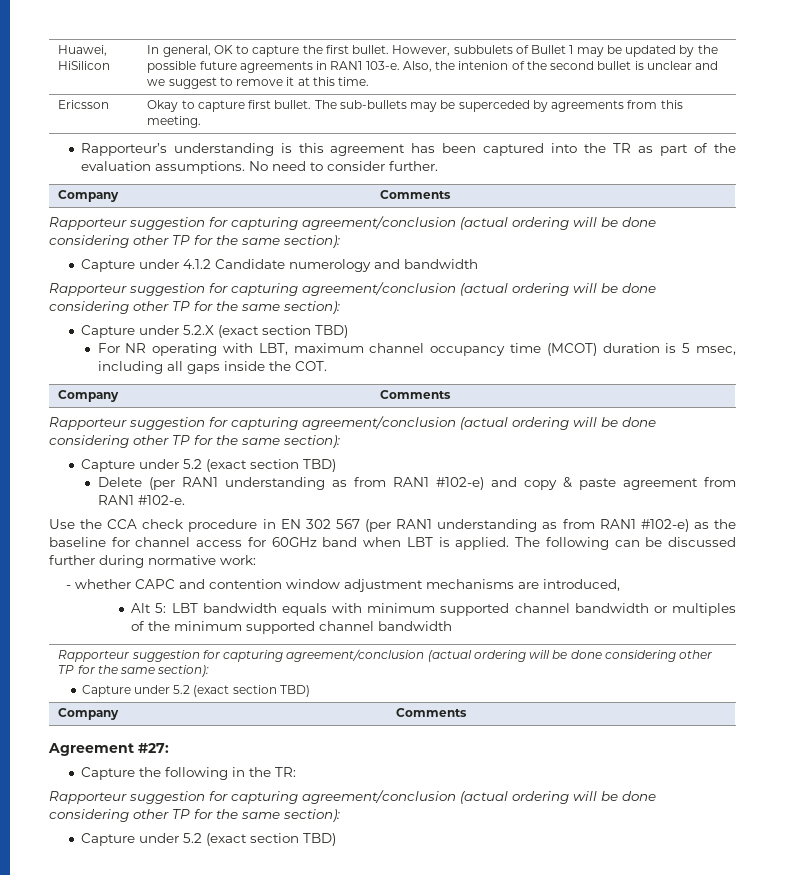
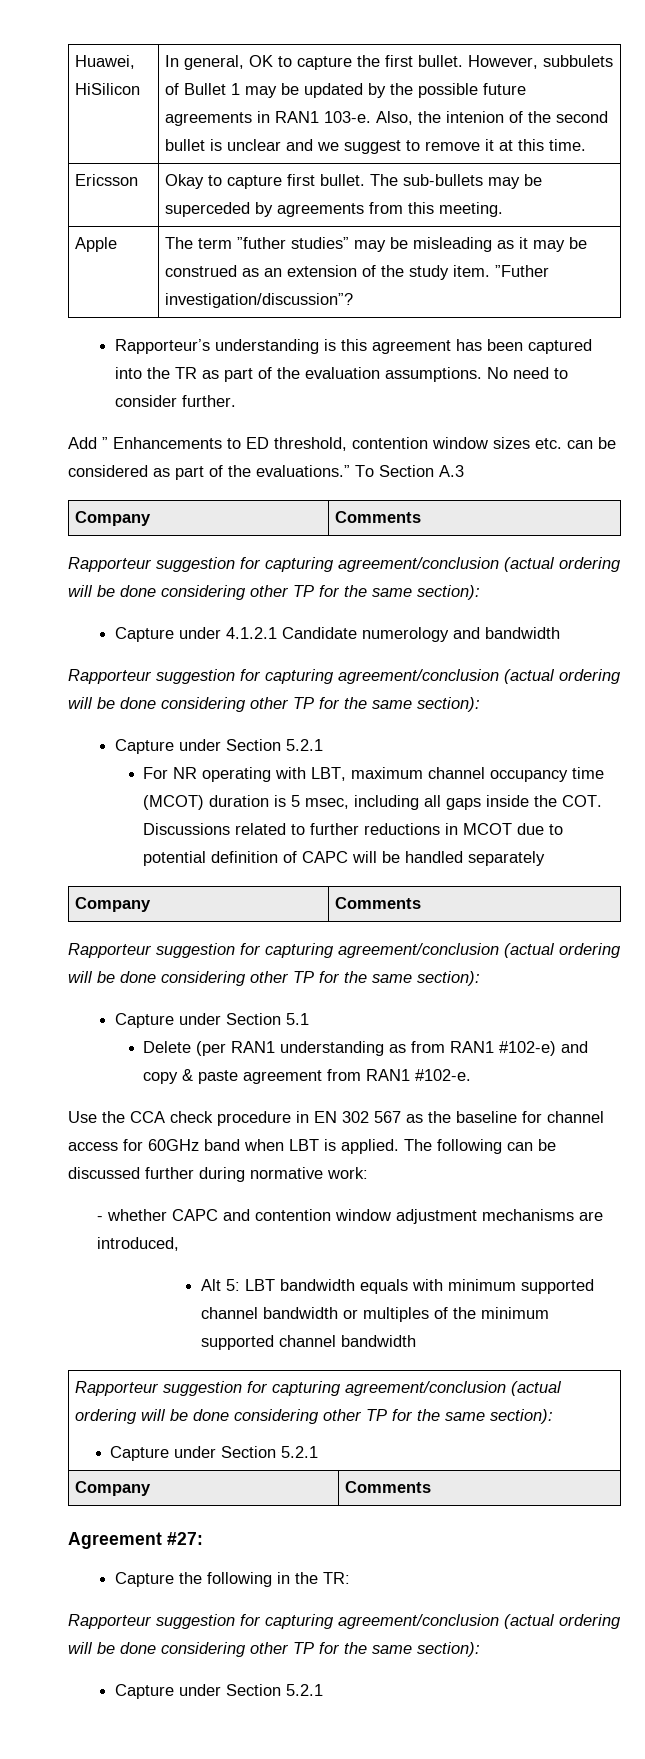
+ Apple | The term ”futher studies” may be misleading as it may be construed as an extension of the study item. ”Futher investigation/discussion”?
+ Add ” Enhancements to ED threshold, contention window sizes etc. can be considered as part of the evaluations.” To Section A.3
- Capture under 4.1.2 Candidate numerology and bandwidth
+ Capture under 4.1.2.1 Candidate numerology and bandwidth
  Rapporteur suggestion for capturing agreement/conclusion (actual ordering will be done considering other TP for the same section):
- Capture under 5.2.X (exact section TBD)
+ Capture under Section 5.2.1
- For NR operating with LBT, maximum channel occupancy time (MCOT) duration is 5 msec, including all gaps inside the COT.
+ For NR operating with LBT, maximum channel occupancy time (MCOT) duration is 5 msec, including all gaps inside the COT. Discussions related to further reductions in MCOT due to potential definition of CAPC will be handled separately
  Company | Comments
  Rapporteur suggestion for capturing agreement/conclusion (actual ordering will be done considering other TP for the same section):
- Capture under 5.2 (exact section TBD)
+ Capture under Section 5.1
- Use the CCA check procedure in EN 302 567 (per RAN1 understanding as from RAN1 #102-e) as the baseline for channel access for 60GHz band when LBT is applied.
+ Use the CCA check procedure in EN 302 567 as the baseline for channel access for 60GHz band when LBT is applied.
  Alt 5: LBT bandwidth equals with minimum supported channel bandwidth or multiples of the minimum supported channel bandwidth
  Rapporteur suggestion for capturing agreement/conclusion (actual ordering will be done considering other TP for the same section):
- Capture under 5.2 (exact section TBD)
+ Capture under Section 5.2.1
  Capture the following in the TR:
  Rapporteur suggestion for capturing agreement/conclusion (actual ordering will be done considering other TP for the same section):
- Capture under 5.2 (exact section TBD)
+ Capture under Section 5.2.1

